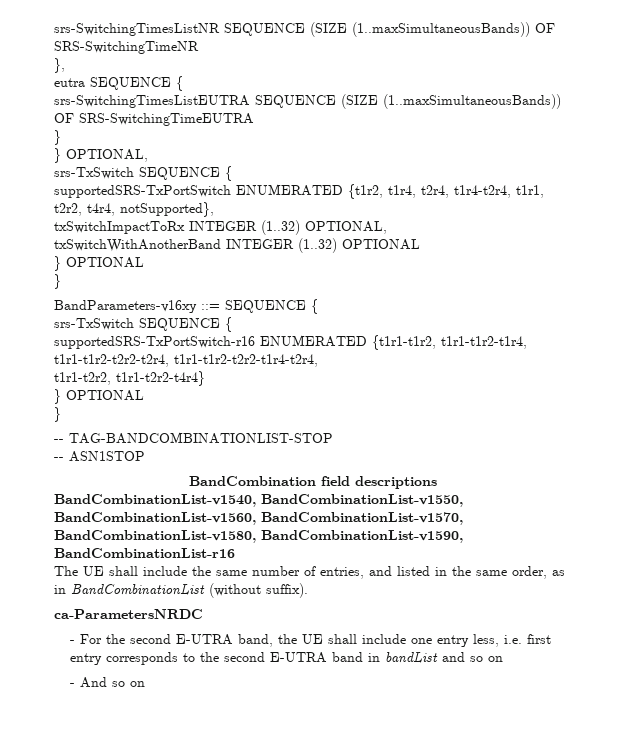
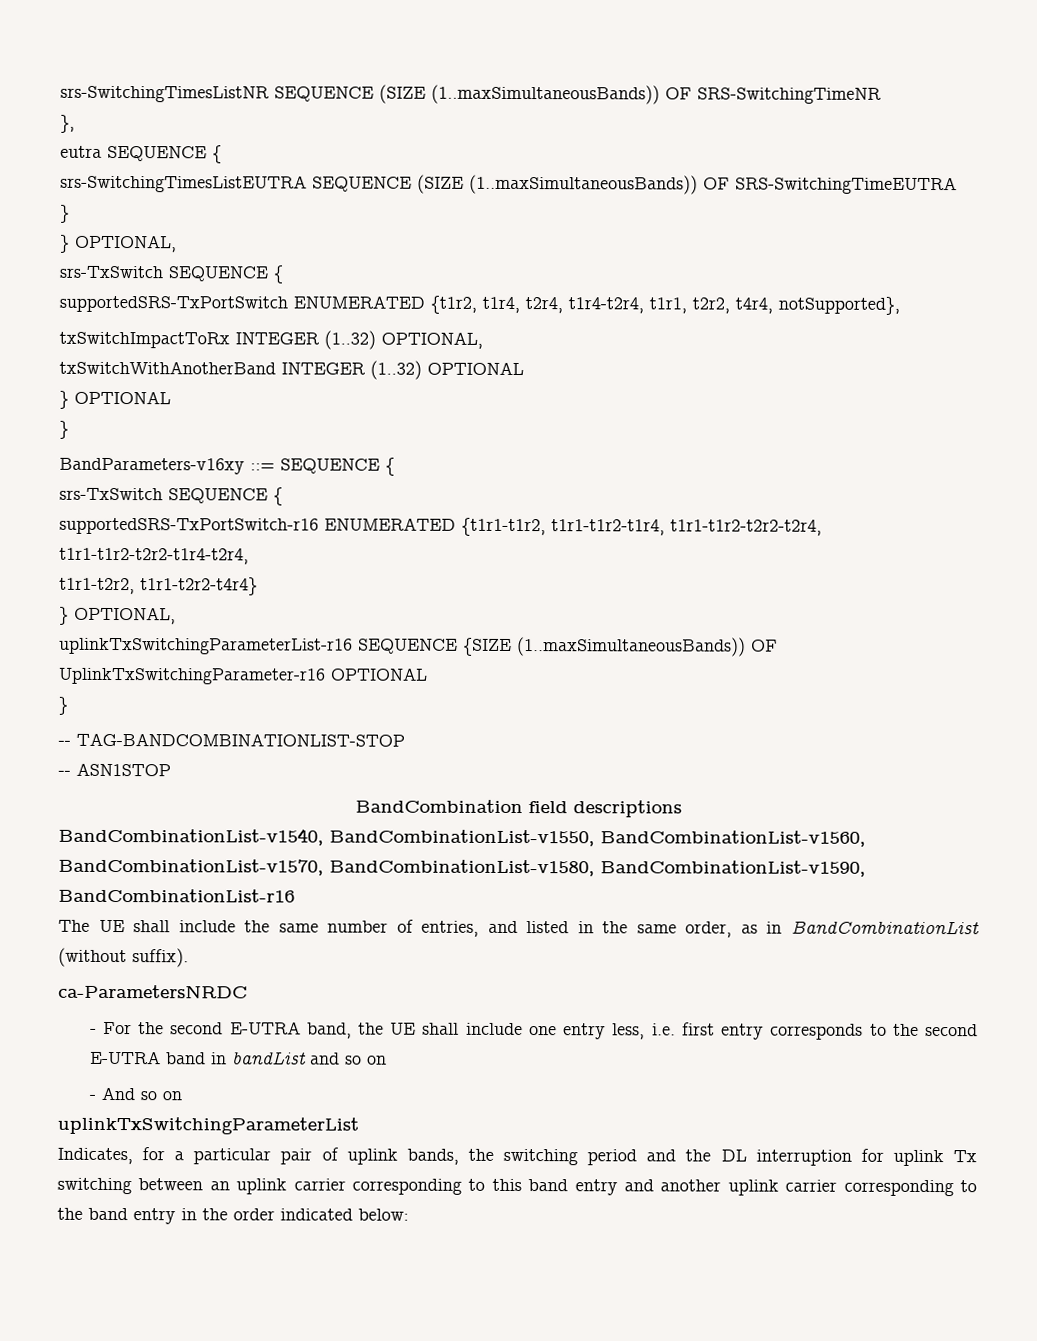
  t1r1-t2r2, t1r1-t2r2-t4r4}
- } OPTIONAL
+ } OPTIONAL,
+ uplinkTxSwitchingParameterList-r16 SEQUENCE {SIZE (1..maxSimultaneousBands)) OF UplinkTxSwitchingParameter-r16 OPTIONAL
+ uplinkTxSwitchingParameterList
+ Indicates, for a particular pair of uplink bands, the switching period and the DL interruption for uplink Tx switching between an uplink carrier corresponding to this band entry and another uplink carrier corresponding to the band entry in the order indicated below:

